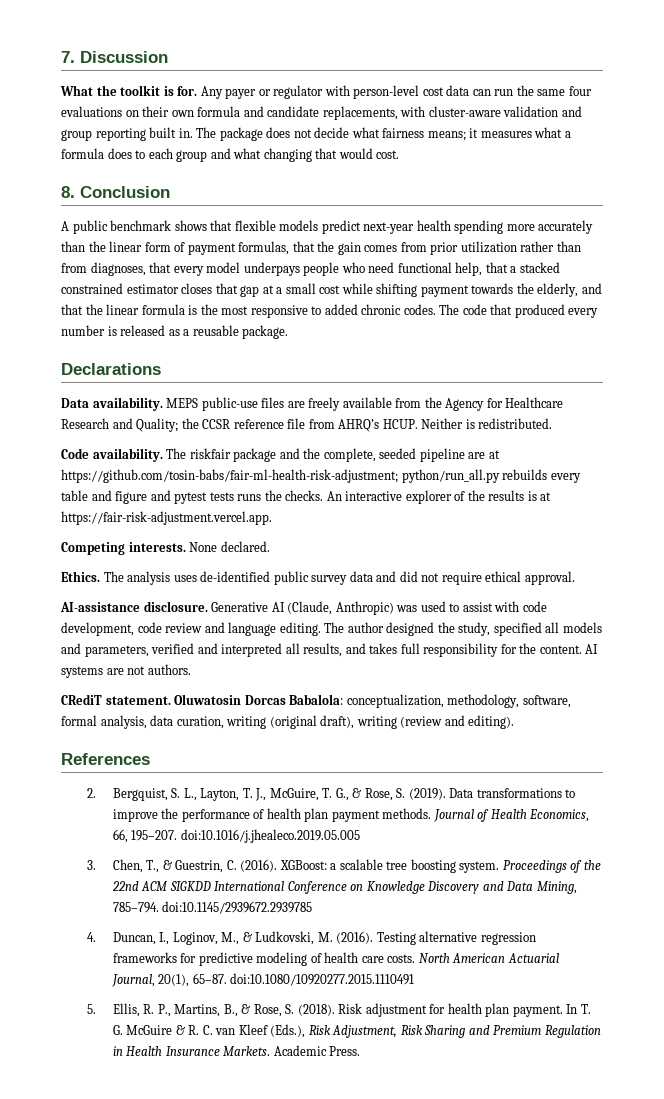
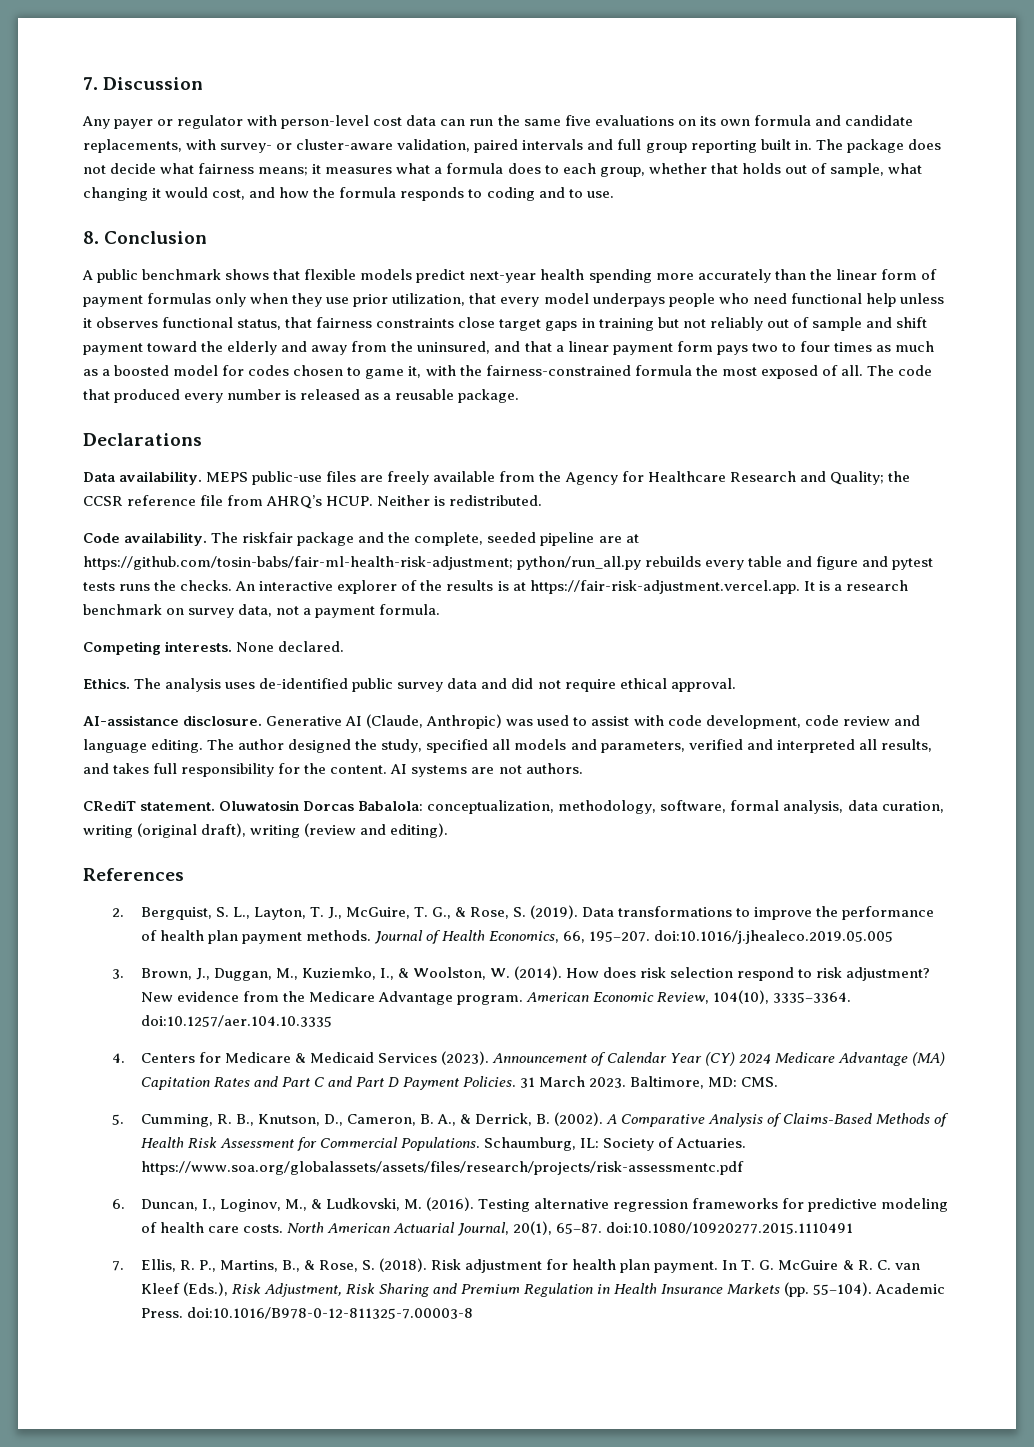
- What the toolkit is for. Any payer or regulator with person-level cost data can run the same four evaluations on their own formula and candidate replacements, with cluster-aware validation and group reporting built in.
+ Any payer or regulator with person-level cost data can run the same five evaluations on its own formula and candidate replacements, with survey- or cluster-aware validation, paired intervals and full group reporting built in.
- The package does not decide what fairness means; it measures what a formula does to each group and what changing that would cost.
+ The package does not decide what fairness means; it measures what a formula does to each group, whether that holds out of sample, what changing it would cost, and how the formula responds to coding and to use.
- A public benchmark shows that flexible models predict next-year health spending more accurately than the linear form of payment formulas, that the gain comes from prior utilization rather than from diagnoses, that every model underpays people who need functional help, that a stacked constrained estimator closes that gap at a small cost while shifting payment towards the elderly, and that the linear formula is the most responsive to added chronic codes.
+ A public benchmark shows that flexible models predict next-year health spending more accurately than the linear form of payment formulas only when they use prior utilization, that every model underpays people who need functional help unless it observes functional status, that fairness constraints close target gaps in training but not reliably out of sample and shift payment toward the elderly and away from the uninsured, and that a linear payment form pays two to four times as much as a boosted model for codes chosen to game it, with the fairness-constrained formula the most exposed of all.
- An interactive explorer of the results is at https://fair-risk-adjustment.vercel.app.
+ An interactive explorer of the results is at https://fair-risk-adjustment.vercel.app. It is a research benchmark on survey data, not a payment formula.
- 3. Chen, T., & Guestrin, C. (2016). XGBoost: a scalable tree boosting system. Proceedings of the 22nd ACM SIGKDD International Conference on Knowledge Discovery and Data Mining, 785–794. doi:10.1145/2939672.2939785
- 4. Duncan, I., Loginov, M., & Ludkovski, M. (2016).
+ 3. Brown, J., Duggan, M., Kuziemko, I., & Woolston, W. (2014). How does risk selection respond to risk adjustment? New evidence from the Medicare Advantage program. American Economic Review, 104(10), 3335–3364. doi:10.1257/aer.104.10.3335
+ 4. Centers for Medicare & Medicaid Services (2023). Announcement of Calendar Year (CY) 2024 Medicare Advantage (MA) Capitation Rates and Part C and Part D Payment Policies. 31 March 2023. Baltimore, MD: CMS.
+ 5. Cumming, R. B., Knutson, D., Cameron, B. A., & Derrick, B. (2002). A Comparative Analysis of Claims-Based Methods of Health Risk Assessment for Commercial Populations. Schaumburg, IL: Society of Actuaries. https://www.soa.org/globalassets/assets/files/research/projects/risk-assessmentc.pdf
+ 6. Duncan, I., Loginov, M., & Ludkovski, M. (2016).
- 5. Ellis, R. P., Martins, B., & Rose, S. (2018).
+ 7. Ellis, R. P., Martins, B., & Rose, S. (2018).
- In T. G. McGuire & R. C. van Kleef (Eds.), Risk Adjustment, Risk Sharing and Premium Regulation in Health Insurance Markets.
+ In T. G. McGuire & R. C. van Kleef (Eds.), Risk Adjustment, Risk Sharing and Premium Regulation in Health Insurance Markets (pp. 55–104).
- Academic Press.
+ Academic Press. doi:10.1016/B978-0-12-811325-7.00003-8

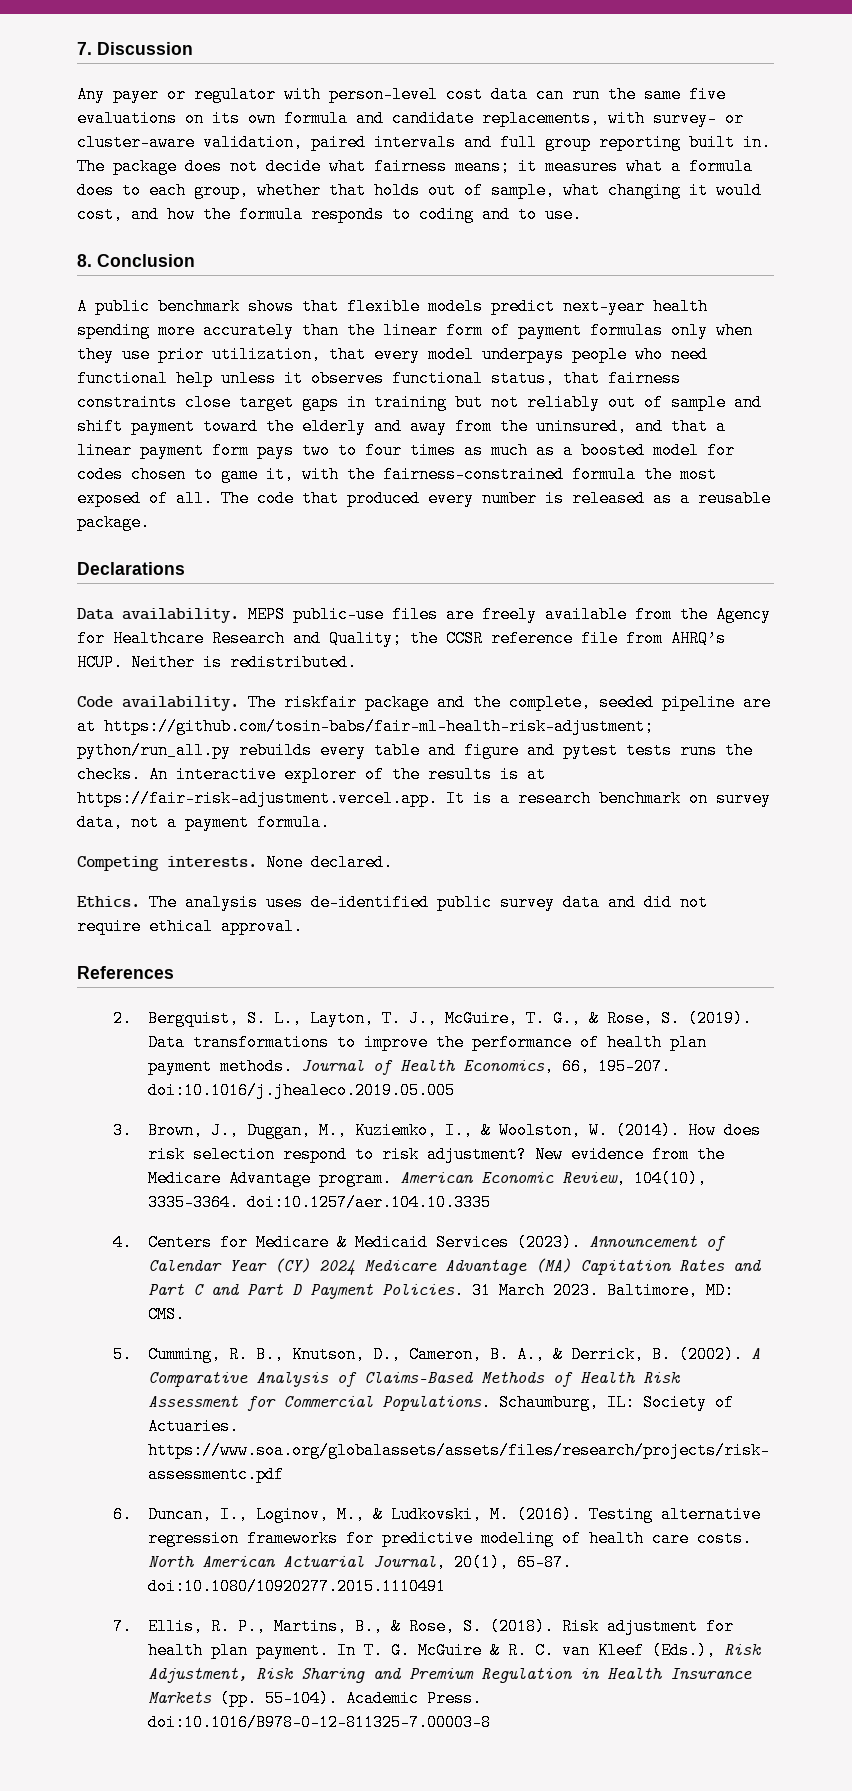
- AI-assistance disclosure. Generative AI (Claude, Anthropic) was used to assist with code development, code review and language editing. The author designed the study, specified all models and parameters, verified and interpreted all results, and takes full responsibility for the content. AI systems are not authors.
- CRediT statement. Oluwatosin Dorcas Babalola: conceptualization, methodology, software, formal analysis, data curation, writing (original draft), writing (review and editing).

